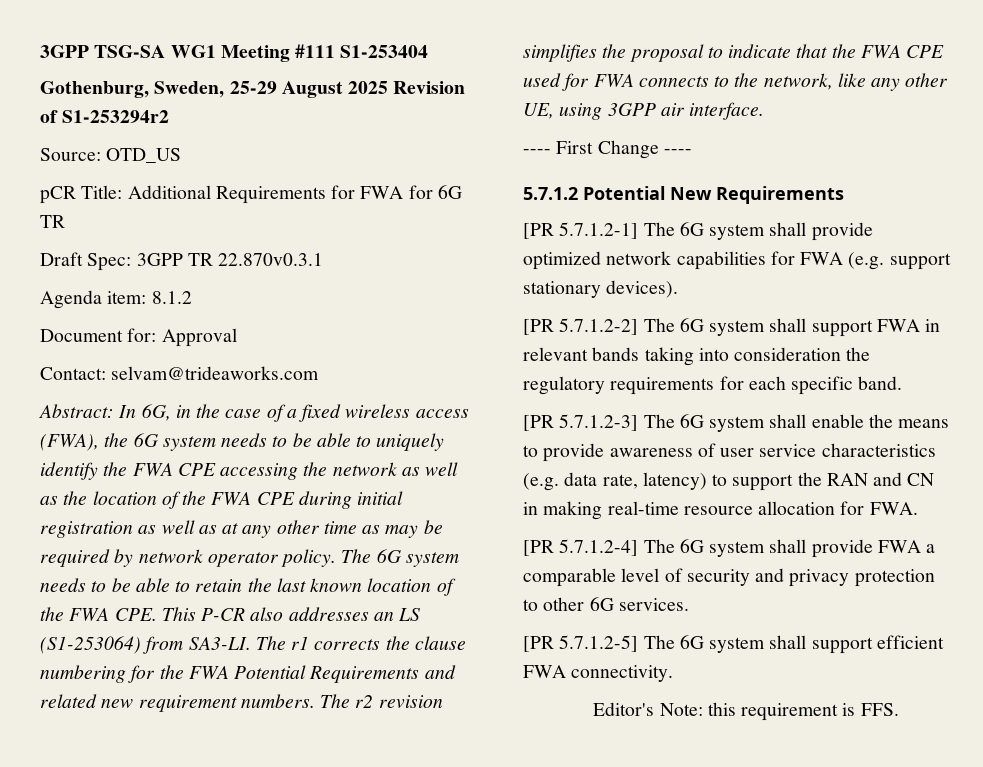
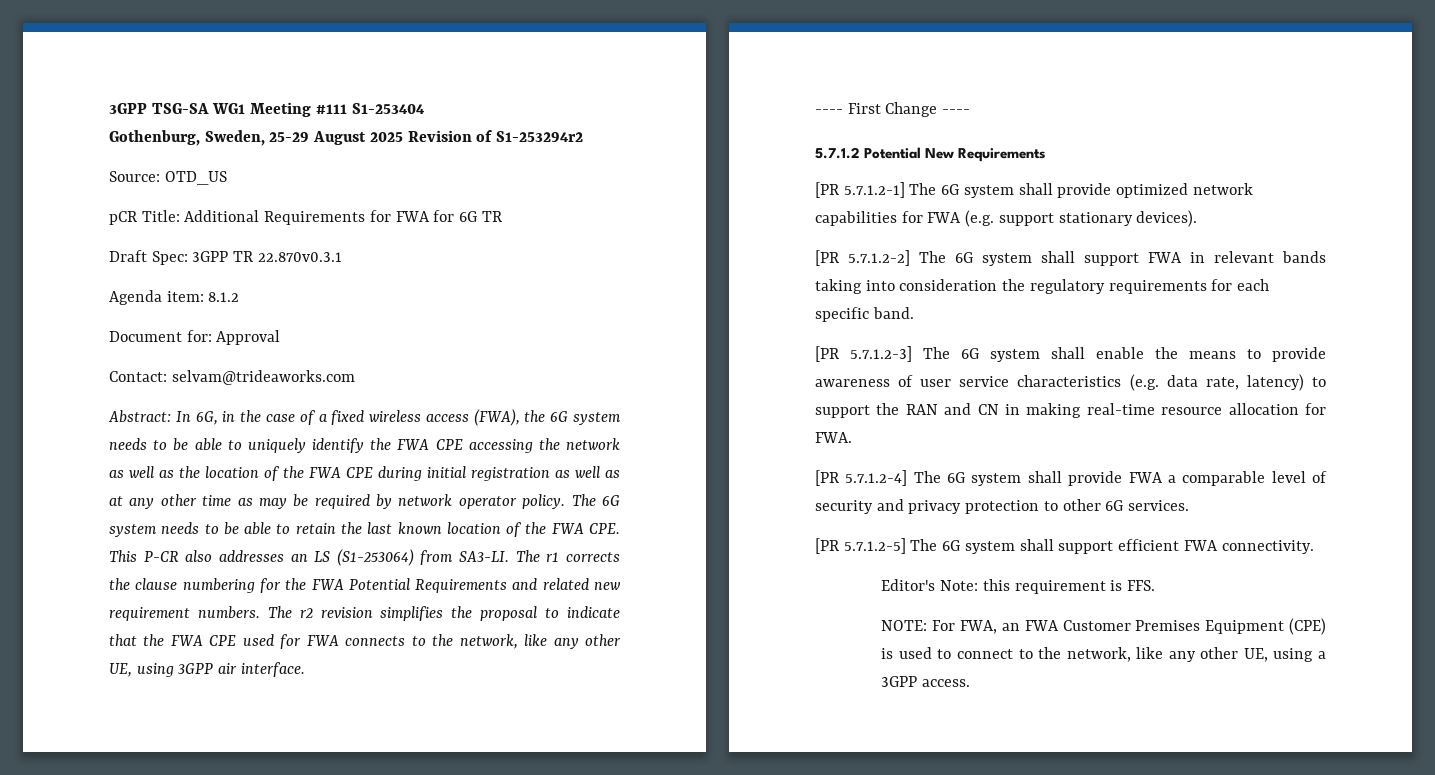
+ NOTE: For FWA, an FWA Customer Premises Equipment (CPE) is used to connect to the network, like any other UE, using a 3GPP access.

